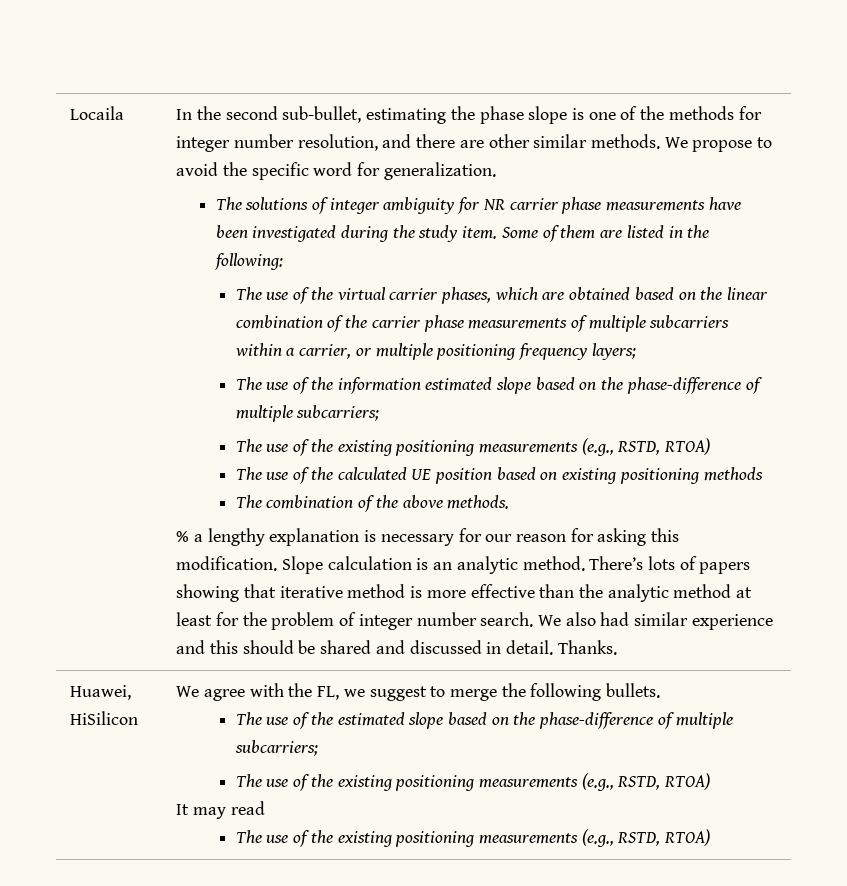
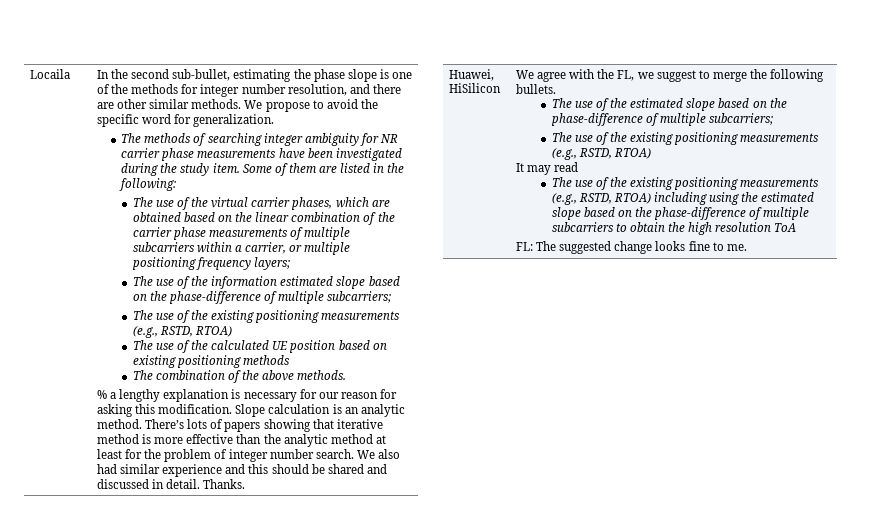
- The solutions of integer ambiguity for NR carrier phase measurements have been investigated during the study item.
+ The methods of searching integer ambiguity for NR carrier phase measurements have been investigated during the study item.
  It may read
- The use of the existing positioning measurements (e.g., RSTD, RTOA)
+ The use of the existing positioning measurements (e.g., RSTD, RTOA) including using the estimated slope based on the phase-difference of multiple subcarriers to obtain the high resolution ToA
+ FL: The suggested change looks fine to me.

